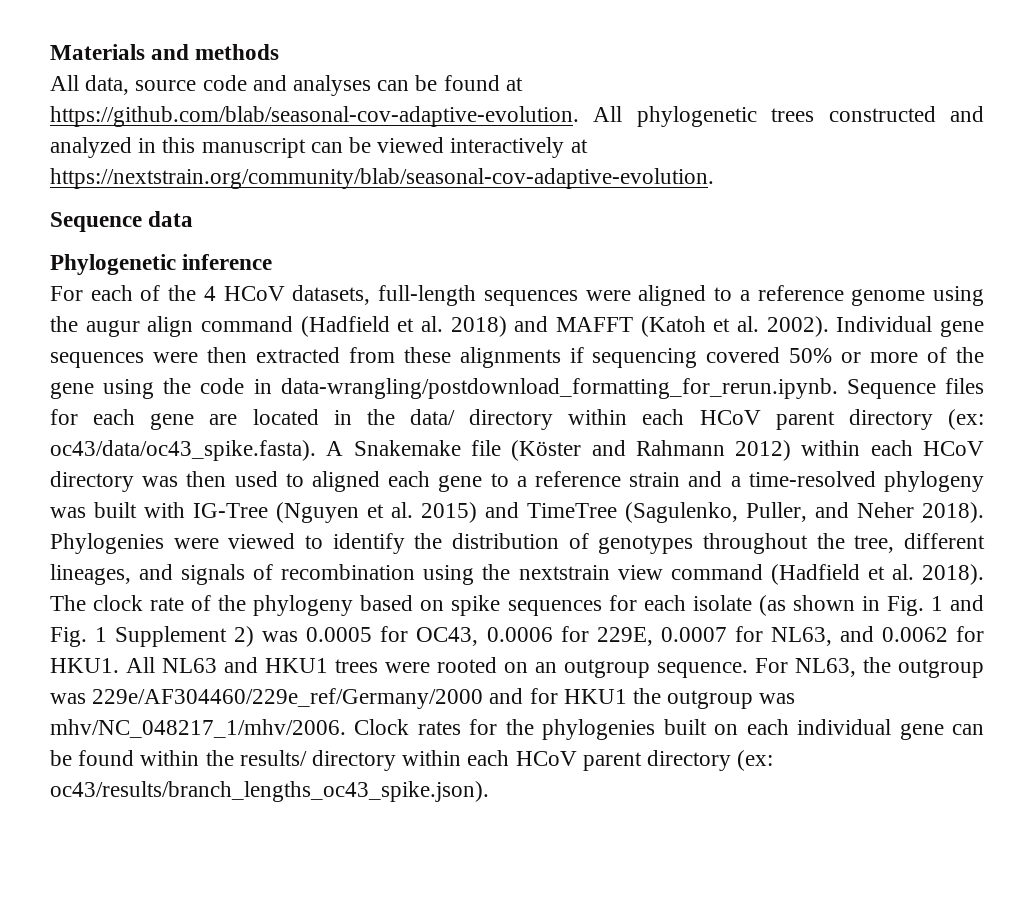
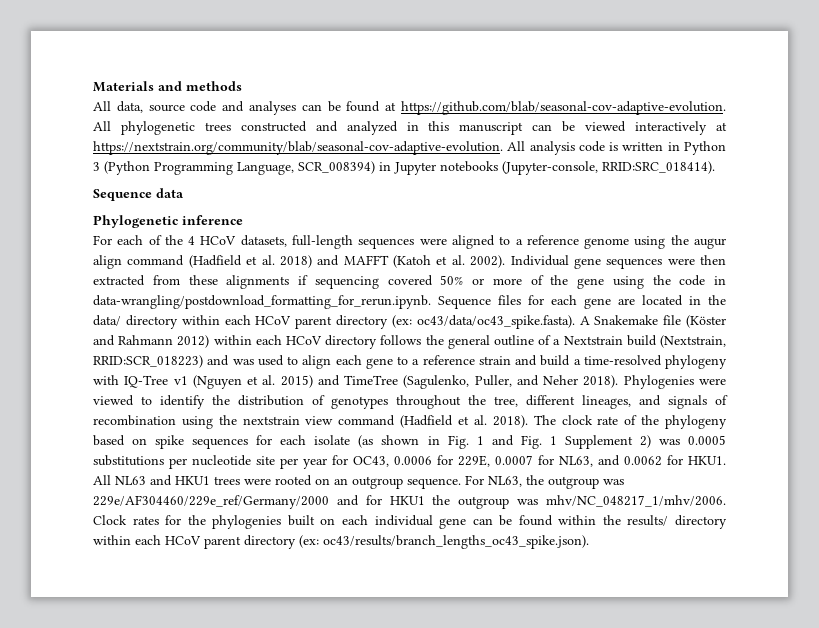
- All data, source code and analyses can be found at https://github.com/blab/seasonal-cov-adaptive-evolution. All phylogenetic trees constructed and analyzed in this manuscript can be viewed interactively at https://nextstrain.org/community/blab/seasonal-cov-adaptive-evolution.
+ All data, source code and analyses can be found at https://github.com/blab/seasonal-cov-adaptive-evolution. All phylogenetic trees constructed and analyzed in this manuscript can be viewed interactively at https://nextstrain.org/community/blab/seasonal-cov-adaptive-evolution. All analysis code is written in Python 3 (Python Programming Language, SCR_008394) in Jupyter notebooks (Jupyter-console, RRID:SRC_018414).
- oc43/data/oc43_spike.fasta). A Snakemake file (Köster and Rahmann 2012) within each HCoV directory was then used to aligned each gene to a reference strain and a time-resolved phylogeny was built with IG-Tree (Nguyen et al. 2015) and TimeTree (Sagulenko, Puller, and Neher 2018).
+ oc43/data/oc43_spike.fasta). A Snakemake file (Köster and Rahmann 2012) within each HCoV directory follows the general outline of a Nextstrain build (Nextstrain, RRID:SCR_018223) and was used to align each gene to a reference strain and build a time-resolved phylogeny with IQ-Tree v1 (Nguyen et al. 2015) and TimeTree (Sagulenko, Puller, and Neher 2018).
- The clock rate of the phylogeny based on spike sequences for each isolate (as shown in Fig. 1 and Fig. 1 Supplement 2) was 0.0005 for OC43, 0.0006 for 229E, 0.0007 for NL63, and 0.0062 for HKU1.
+ The clock rate of the phylogeny based on spike sequences for each isolate (as shown in Fig. 1 and Fig. 1 Supplement 2) was 0.0005 substitutions per nucleotide site per year for OC43, 0.0006 for 229E, 0.0007 for NL63, and 0.0062 for HKU1.

